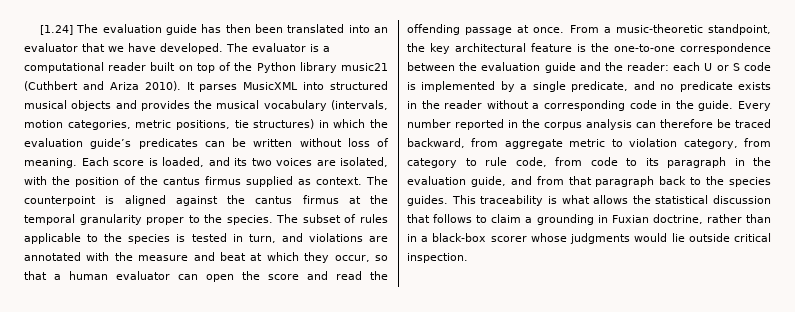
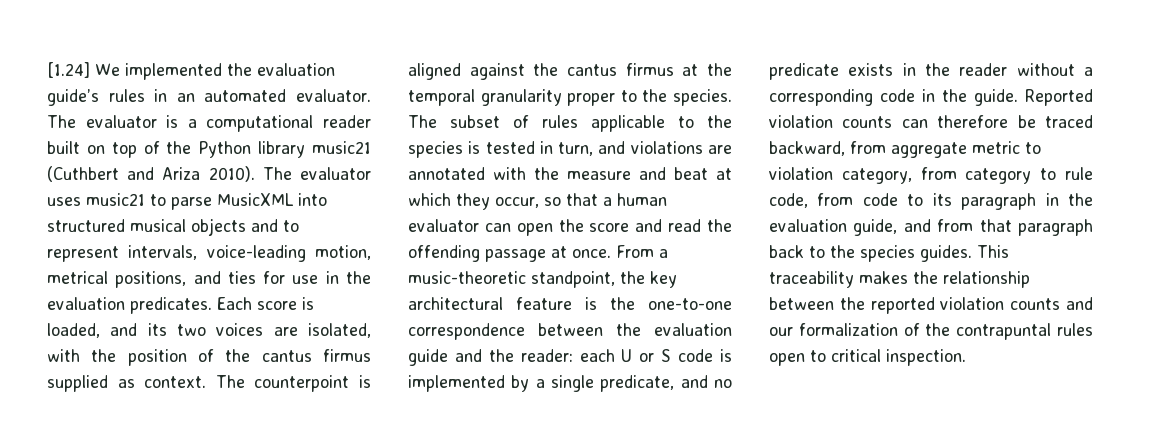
- [1.24] The evaluation guide has then been translated into an evaluator that we have developed.
+ [1.24] We implemented the evaluation guide’s rules in an automated evaluator.
- It parses MusicXML into structured musical objects and provides the musical vocabulary (intervals, motion categories, metric positions, tie structures) in which the evaluation guide’s predicates can be written without loss of meaning.
+ The evaluator uses music21 to parse MusicXML into structured musical objects and to represent intervals, voice-leading motion, metrical positions, and ties for use in the evaluation predicates.
- Every number reported in the corpus analysis can therefore be traced backward, from aggregate metric to violation category, from category to rule code, from code to its paragraph in the evaluation guide, and from that paragraph back to the species guides.
+ Reported violation counts can therefore be traced backward, from aggregate metric to violation category, from category to rule code, from code to its paragraph in the evaluation guide, and from that paragraph back to the species guides.
- This traceability is what allows the statistical discussion that follows to claim a grounding in Fuxian doctrine, rather than in a black-box scorer whose judgments would lie outside critical inspection.
+ This traceability makes the relationship between the reported violation counts and our formalization of the contrapuntal rules open to critical inspection.

